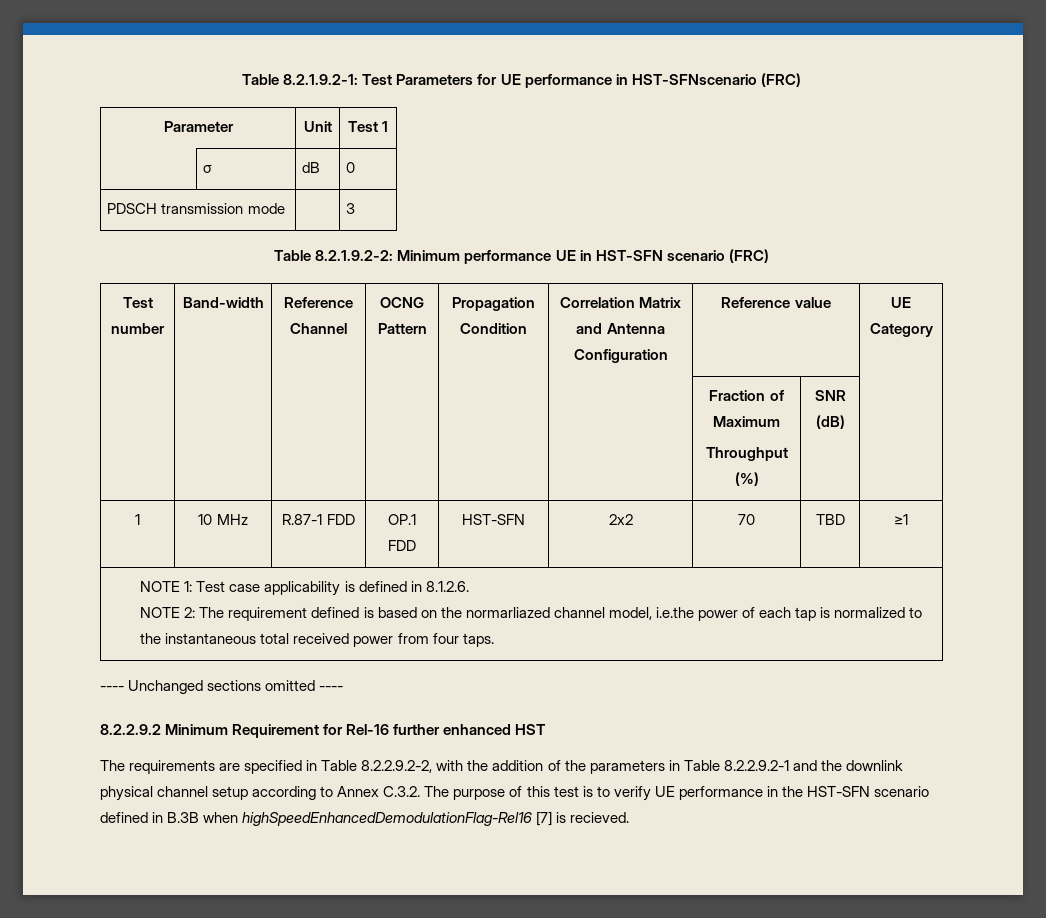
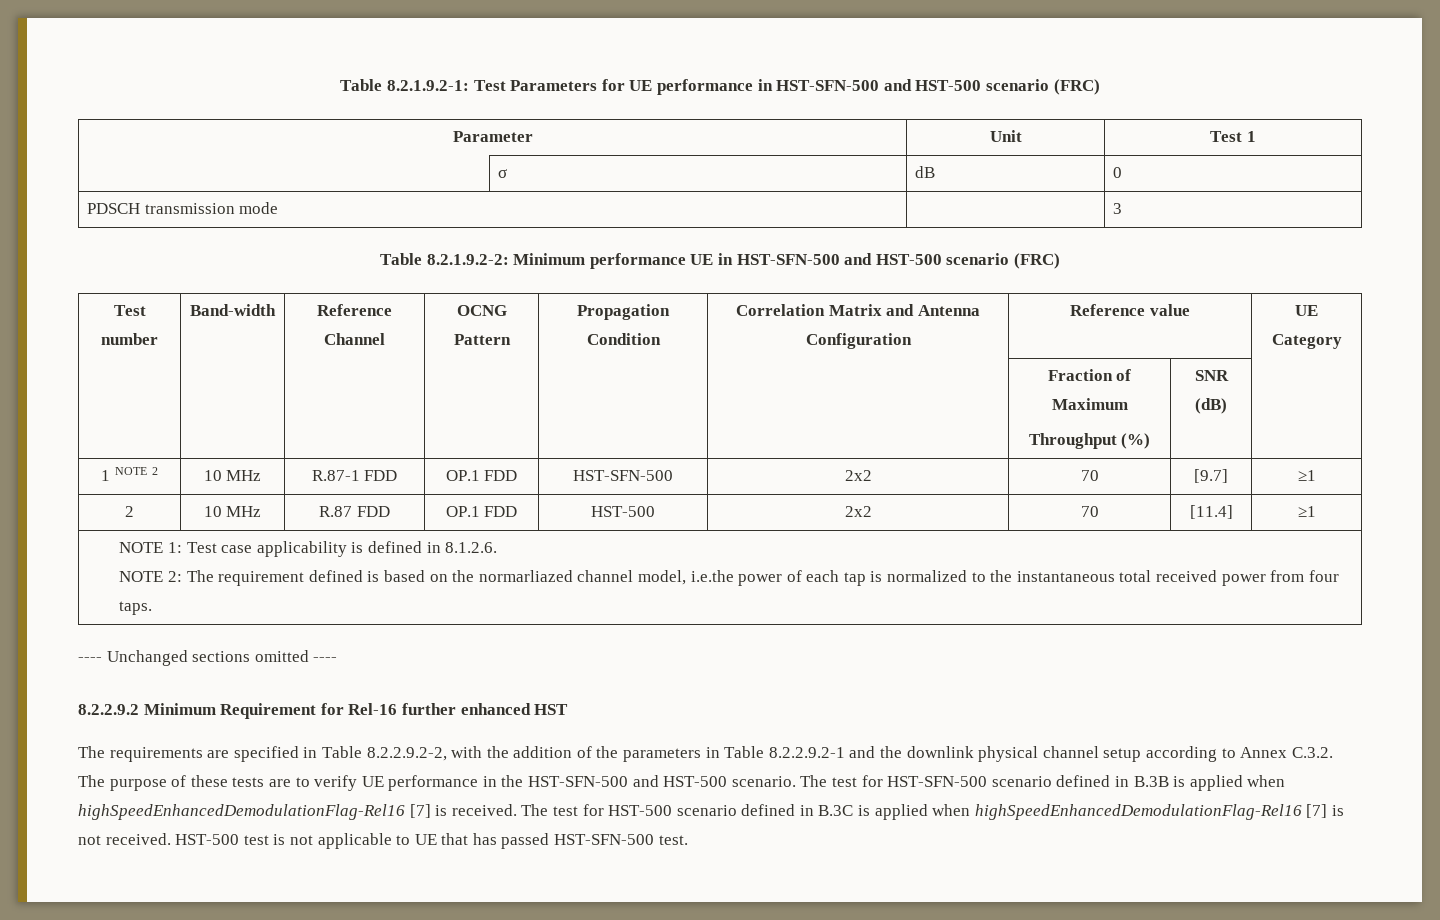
- Table 8.2.1.9.2-1: Test Parameters for UE performance in HST-SFNscenario (FRC)
+ Table 8.2.1.9.2-1: Test Parameters for UE performance in HST-SFN-500 and HST-500 scenario (FRC)
- Table 8.2.1.9.2-2: Minimum performance UE in HST-SFN scenario (FRC)
+ Table 8.2.1.9.2-2: Minimum performance UE in HST-SFN-500 and HST-500 scenario (FRC)
- 1 | 10 MHz | R.87-1 FDD | OP.1 FDD | HST-SFN | 2x2 | 70 | TBD | ≥1
+ 1 NOTE 2 | 10 MHz | R.87-1 FDD | OP.1 FDD | HST-SFN-500 | 2x2 | 70 | [9.7] | ≥1
+ 2 | 10 MHz | R.87 FDD | OP.1 FDD | HST-500 | 2x2 | 70 | [11.4] | ≥1
- The requirements are specified in Table 8.2.2.9.2-2, with the addition of the parameters in Table 8.2.2.9.2-1 and the downlink physical channel setup according to Annex C.3.2. The purpose of this test is to verify UE performance in the HST-SFN scenario defined in B.3B when highSpeedEnhancedDemodulationFlag-Rel16 [7] is recieved.
+ The requirements are specified in Table 8.2.2.9.2-2, with the addition of the parameters in Table 8.2.2.9.2-1 and the downlink physical channel setup according to Annex C.3.2. The purpose of these tests are to verify UE performance in the HST-SFN-500 and HST-500 scenario. The test for HST-SFN-500 scenario defined in B.3B is applied when highSpeedEnhancedDemodulationFlag-Rel16 [7] is received. The test for HST-500 scenario defined in B.3C is applied when highSpeedEnhancedDemodulationFlag-Rel16 [7] is not received. HST-500 test is not applicable to UE that has passed HST-SFN-500 test.

